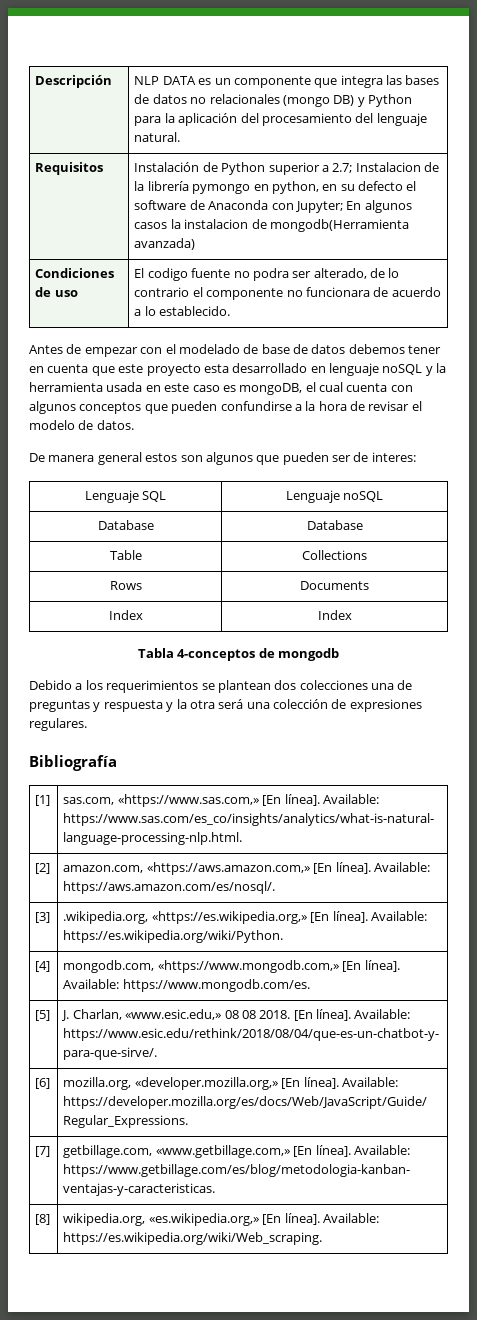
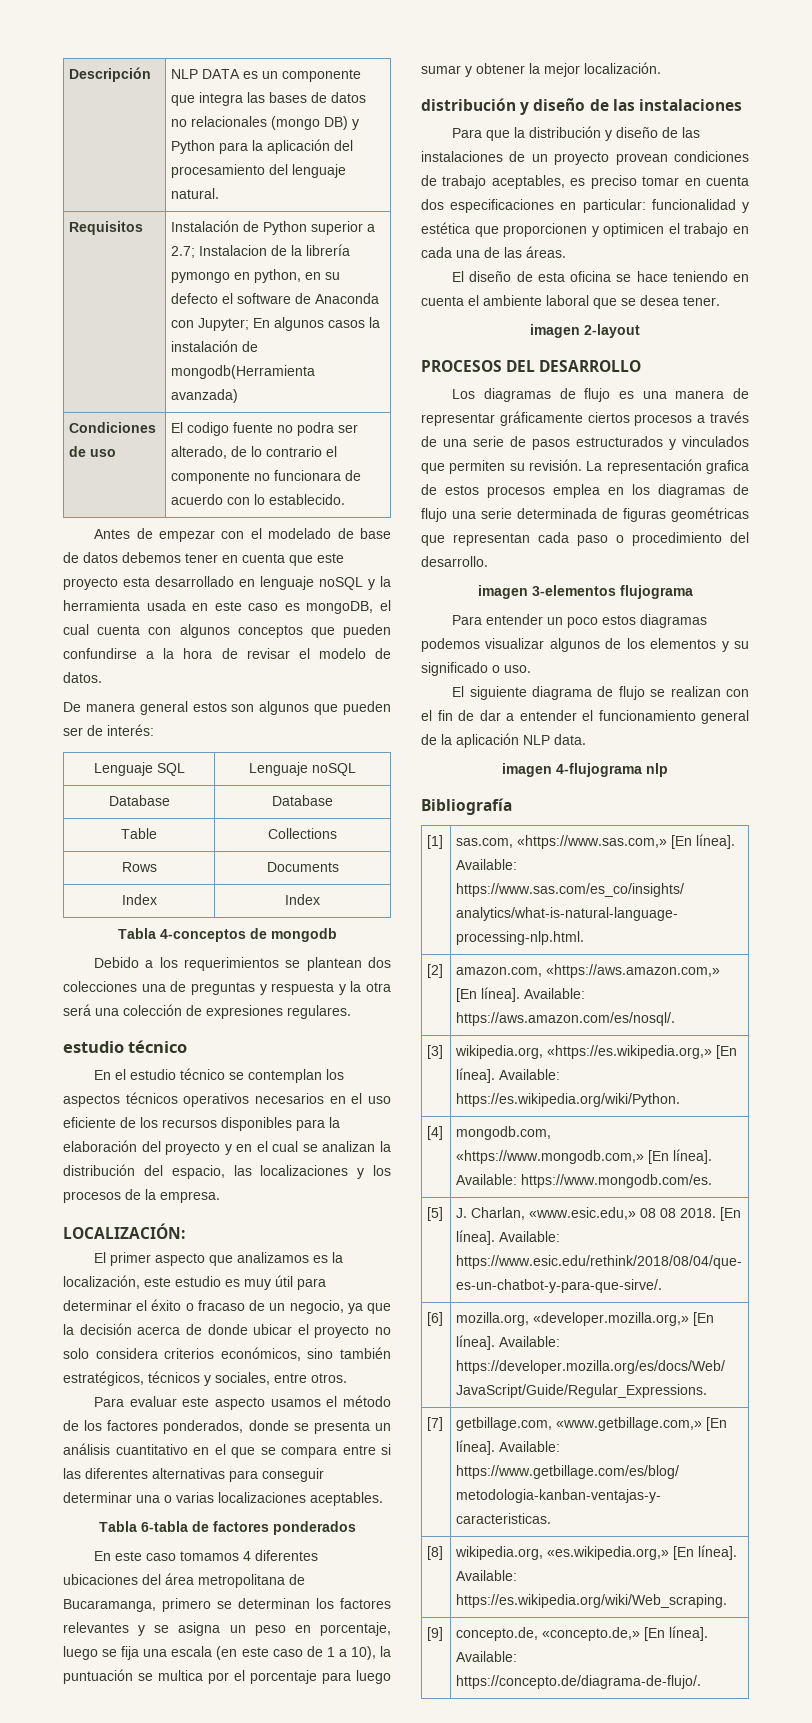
- Requisitos | Instalación de Python superior a 2.7; Instalacion de la librería pymongo en python, en su defecto el software de Anaconda con Jupyter; En algunos casos la instalacion de mongodb(Herramienta avanzada)
+ Requisitos | Instalación de Python superior a 2.7; Instalacion de la librería pymongo en python, en su defecto el software de Anaconda con Jupyter; En algunos casos la instalación de mongodb(Herramienta avanzada)
- Condiciones de uso | El codigo fuente no podra ser alterado, de lo contrario el componente no funcionara de acuerdo a lo establecido.
+ Condiciones de uso | El codigo fuente no podra ser alterado, de lo contrario el componente no funcionara de acuerdo con lo establecido.
- De manera general estos son algunos que pueden ser de interes:
+ De manera general estos son algunos que pueden ser de interés:
  Debido a los requerimientos se plantean dos colecciones una de preguntas y respuesta y la otra será una colección de expresiones regulares.
+ estudio técnico
+ En el estudio técnico se contemplan los aspectos técnicos operativos necesarios en el uso eficiente de los recursos disponibles para la elaboración del proyecto y en el cual se analizan la distribución del espacio, las localizaciones y los procesos de la empresa.
+ LOCALIZACIÓN:
+ El primer aspecto que analizamos es la localización, este estudio es muy útil para determinar el éxito o fracaso de un negocio, ya que la decisión acerca de donde ubicar el proyecto no solo considera criterios económicos, sino también estratégicos, técnicos y sociales, entre otros.
+ Para evaluar este aspecto usamos el método de los factores ponderados, donde se presenta un análisis cuantitativo en el que se compara entre si las diferentes alternativas para conseguir determinar una o varias localizaciones aceptables.
+ Tabla 6-tabla de factores ponderados
+ En este caso tomamos 4 diferentes ubicaciones del área metropolitana de Bucaramanga, primero se determinan los factores relevantes y se asigna un peso en porcentaje, luego se fija una escala (en este caso de 1 a 10), la puntuación se multica por el porcentaje para luego sumar y obtener la mejor localización.
+ distribución y diseño de las instalaciones
+ Para que la distribución y diseño de las instalaciones de un proyecto provean condiciones de trabajo aceptables, es preciso tomar en cuenta dos especificaciones en particular: funcionalidad y estética que proporcionen y optimicen el trabajo en cada una de las áreas.
+ El diseño de esta oficina se hace teniendo en cuenta el ambiente laboral que se desea tener.
+ imagen 2-layout
+ PROCESOS DEL DESARROLLO
+ Los diagramas de flujo es una manera de representar gráficamente ciertos procesos a través de una serie de pasos estructurados y vinculados que permiten su revisión. La representación grafica de estos procesos emplea en los diagramas de flujo una serie determinada de figuras geométricas que representan cada paso o procedimiento del desarrollo.
+ imagen 3-elementos flujograma
+ Para entender un poco estos diagramas podemos visualizar algunos de los elementos y su significado o uso.
+ El siguiente diagrama de flujo se realizan con el fin de dar a entender el funcionamiento general de la aplicación NLP data.
+ imagen 4-flujograma nlp
- [3] | .wikipedia.org, «https://es.wikipedia.org,» [En línea]. Available: https://es.wikipedia.org/wiki/Python.
+ [3] | wikipedia.org, «https://es.wikipedia.org,» [En línea]. Available: https://es.wikipedia.org/wiki/Python.
+ [9] | concepto.de, «concepto.de,» [En línea]. Available: https://concepto.de/diagrama-de-flujo/.

